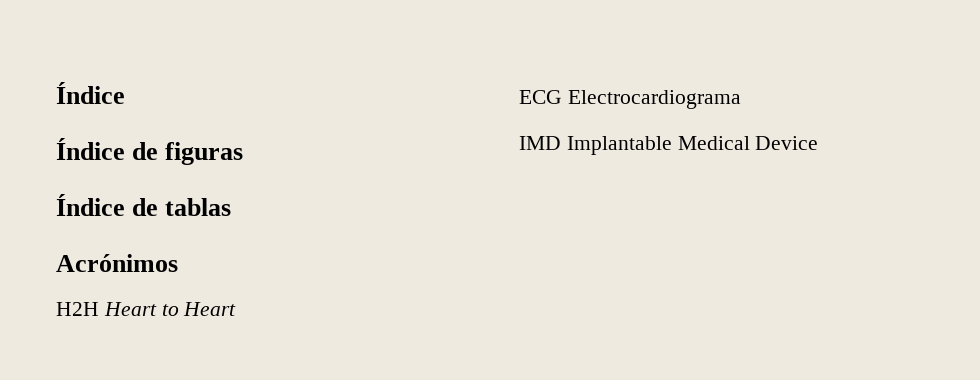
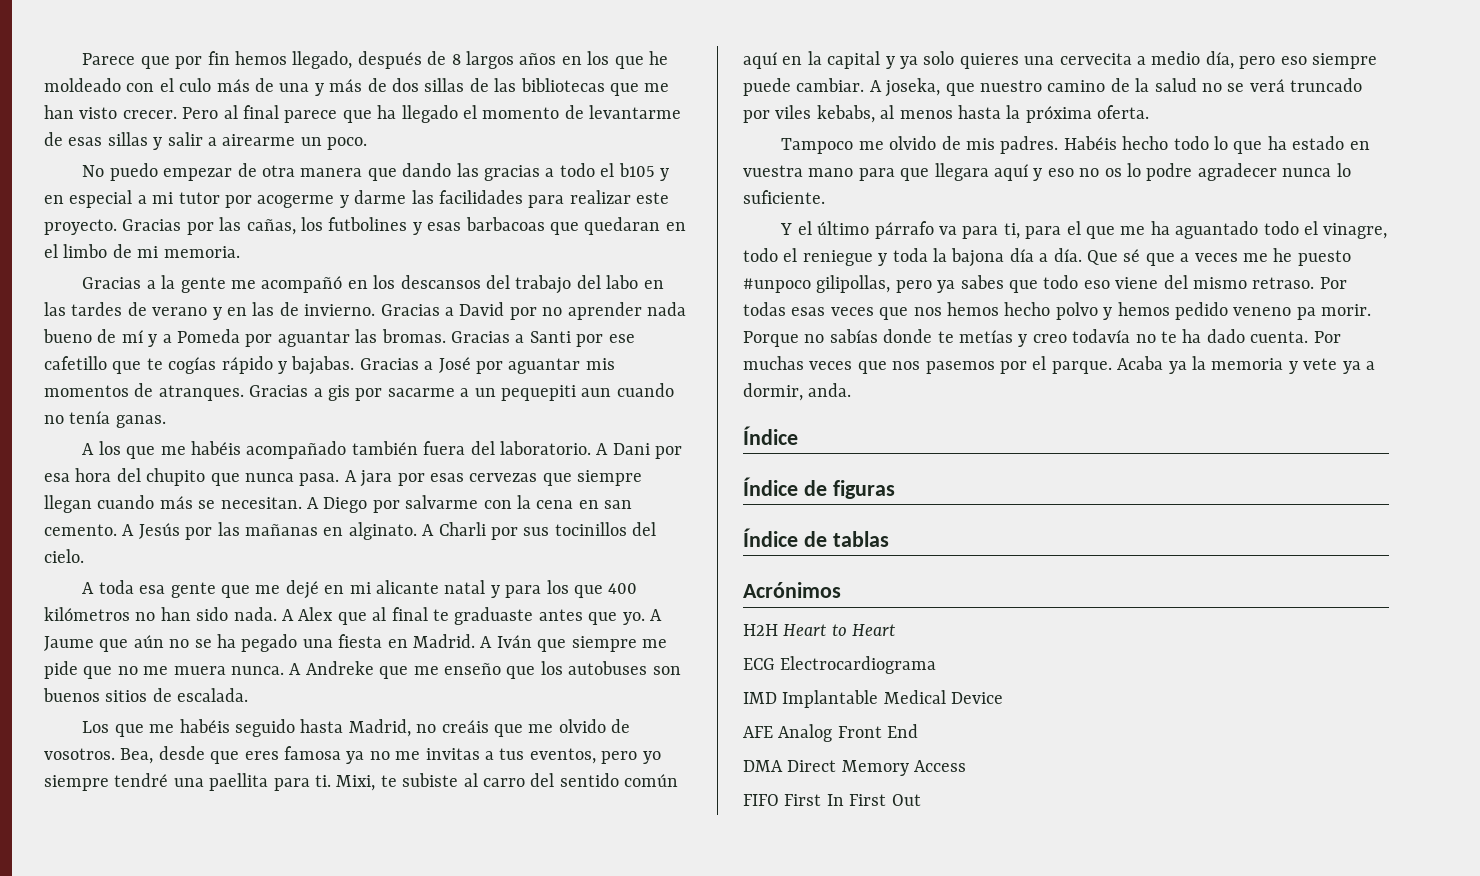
+ Parece que por fin hemos llegado, después de 8 largos años en los que he moldeado con el culo más de una y más de dos sillas de las bibliotecas que me han visto crecer. Pero al final parece que ha llegado el momento de levantarme de esas sillas y salir a airearme un poco.
+ No puedo empezar de otra manera que dando las gracias a todo el b105 y en especial a mi tutor por acogerme y darme las facilidades para realizar este proyecto. Gracias por las cañas, los futbolines y esas barbacoas que quedaran en el limbo de mi memoria.
+ Gracias a la gente me acompañó en los descansos del trabajo del labo en las tardes de verano y en las de invierno. Gracias a David por no aprender nada bueno de mí y a Pomeda por aguantar las bromas. Gracias a Santi por ese cafetillo que te cogías rápido y bajabas. Gracias a José por aguantar mis momentos de atranques. Gracias a gis por sacarme a un pequepiti aun cuando no tenía ganas.
+ A los que me habéis acompañado también fuera del laboratorio. A Dani por esa hora del chupito que nunca pasa. A jara por esas cervezas que siempre llegan cuando más se necesitan. A Diego por salvarme con la cena en san cemento. A Jesús por las mañanas en alginato. A Charli por sus tocinillos del cielo.
+ A toda esa gente que me dejé en mi alicante natal y para los que 400 kilómetros no han sido nada. A Alex que al final te graduaste antes que yo. A Jaume que aún no se ha pegado una fiesta en Madrid. A Iván que siempre me pide que no me muera nunca. A Andreke que me enseño que los autobuses son buenos sitios de escalada.
+ Los que me habéis seguido hasta Madrid, no creáis que me olvido de vosotros. Bea, desde que eres famosa ya no me invitas a tus eventos, pero yo siempre tendré una paellita para ti. Mixi, te subiste al carro del sentido común aquí en la capital y ya solo quieres una cervecita a medio día, pero eso siempre puede cambiar. A joseka, que nuestro camino de la salud no se verá truncado por viles kebabs, al menos hasta la próxima oferta.
+ Tampoco me olvido de mis padres. Habéis hecho todo lo que ha estado en vuestra mano para que llegara aquí y eso no os lo podre agradecer nunca lo suficiente.
+ Y el último párrafo va para ti, para el que me ha aguantado todo el vinagre, todo el reniegue y toda la bajona día a día. Que sé que a veces me he puesto #unpoco gilipollas, pero ya sabes que todo eso viene del mismo retraso. Por todas esas veces que nos hemos hecho polvo y hemos pedido veneno pa morir. Porque no sabías donde te metías y creo todavía no te ha dado cuenta. Por muchas veces que nos pasemos por el parque. Acaba ya la memoria y vete ya a dormir, anda.
+ AFE Analog Front End
+ DMA Direct Memory Access
+ FIFO First In First Out

